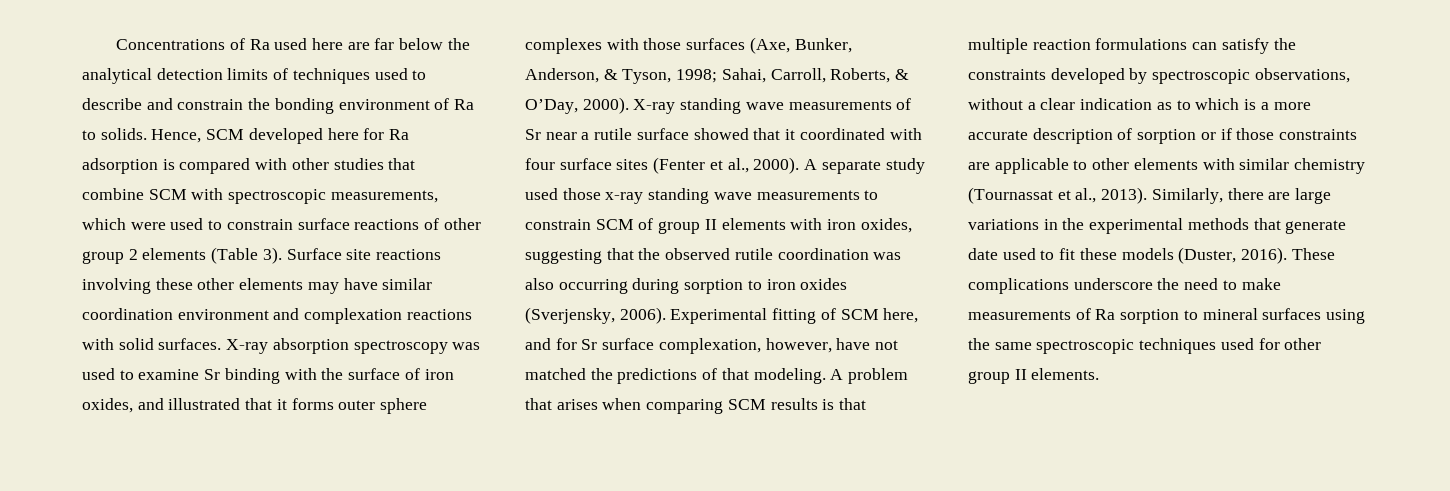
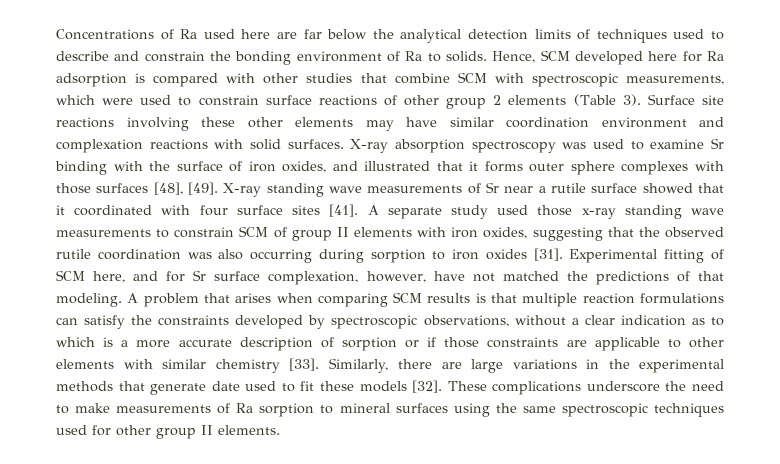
- X-ray absorption spectroscopy was used to examine Sr binding with the surface of iron oxides, and illustrated that it forms outer sphere complexes with those surfaces (Axe, Bunker, Anderson, & Tyson, 1998; Sahai, Carroll, Roberts, & O’Day, 2000).
+ X-ray absorption spectroscopy was used to examine Sr binding with the surface of iron oxides, and illustrated that it forms outer sphere complexes with those surfaces [48], [49].
- X-ray standing wave measurements of Sr near a rutile surface showed that it coordinated with four surface sites (Fenter et al., 2000).
+ X-ray standing wave measurements of Sr near a rutile surface showed that it coordinated with four surface sites [41].
- A separate study used those x-ray standing wave measurements to constrain SCM of group II elements with iron oxides, suggesting that the observed rutile coordination was also occurring during sorption to iron oxides (Sverjensky, 2006).
+ A separate study used those x-ray standing wave measurements to constrain SCM of group II elements with iron oxides, suggesting that the observed rutile coordination was also occurring during sorption to iron oxides [31].
- A problem that arises when comparing SCM results is that multiple reaction formulations can satisfy the constraints developed by spectroscopic observations, without a clear indication as to which is a more accurate description of sorption or if those constraints are applicable to other elements with similar chemistry (Tournassat et al., 2013).
+ A problem that arises when comparing SCM results is that multiple reaction formulations can satisfy the constraints developed by spectroscopic observations, without a clear indication as to which is a more accurate description of sorption or if those constraints are applicable to other elements with similar chemistry [33].
- Similarly, there are large variations in the experimental methods that generate date used to fit these models (Duster, 2016).
+ Similarly, there are large variations in the experimental methods that generate date used to fit these models [32].

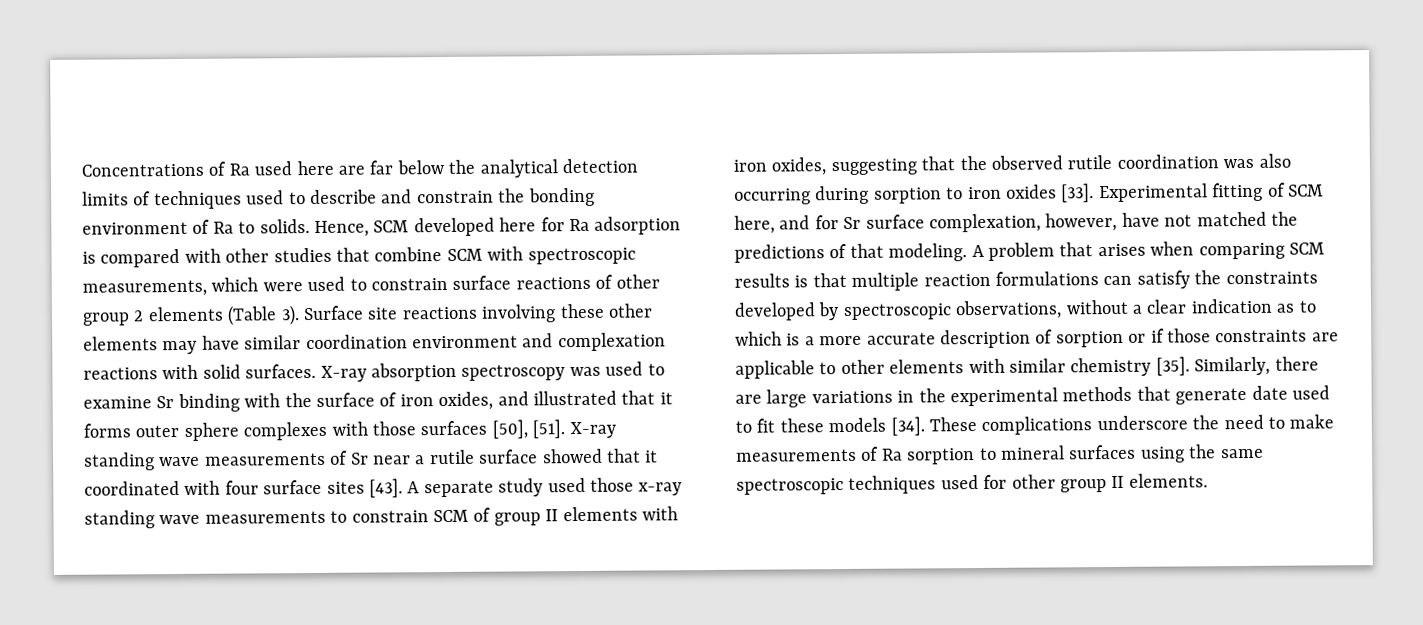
- X-ray absorption spectroscopy was used to examine Sr binding with the surface of iron oxides, and illustrated that it forms outer sphere complexes with those surfaces [48], [49].
+ X-ray absorption spectroscopy was used to examine Sr binding with the surface of iron oxides, and illustrated that it forms outer sphere complexes with those surfaces [50], [51].
- X-ray standing wave measurements of Sr near a rutile surface showed that it coordinated with four surface sites [41].
+ X-ray standing wave measurements of Sr near a rutile surface showed that it coordinated with four surface sites [43].
- A separate study used those x-ray standing wave measurements to constrain SCM of group II elements with iron oxides, suggesting that the observed rutile coordination was also occurring during sorption to iron oxides [31].
+ A separate study used those x-ray standing wave measurements to constrain SCM of group II elements with iron oxides, suggesting that the observed rutile coordination was also occurring during sorption to iron oxides [33].
- A problem that arises when comparing SCM results is that multiple reaction formulations can satisfy the constraints developed by spectroscopic observations, without a clear indication as to which is a more accurate description of sorption or if those constraints are applicable to other elements with similar chemistry [33].
+ A problem that arises when comparing SCM results is that multiple reaction formulations can satisfy the constraints developed by spectroscopic observations, without a clear indication as to which is a more accurate description of sorption or if those constraints are applicable to other elements with similar chemistry [35].
- Similarly, there are large variations in the experimental methods that generate date used to fit these models [32].
+ Similarly, there are large variations in the experimental methods that generate date used to fit these models [34].

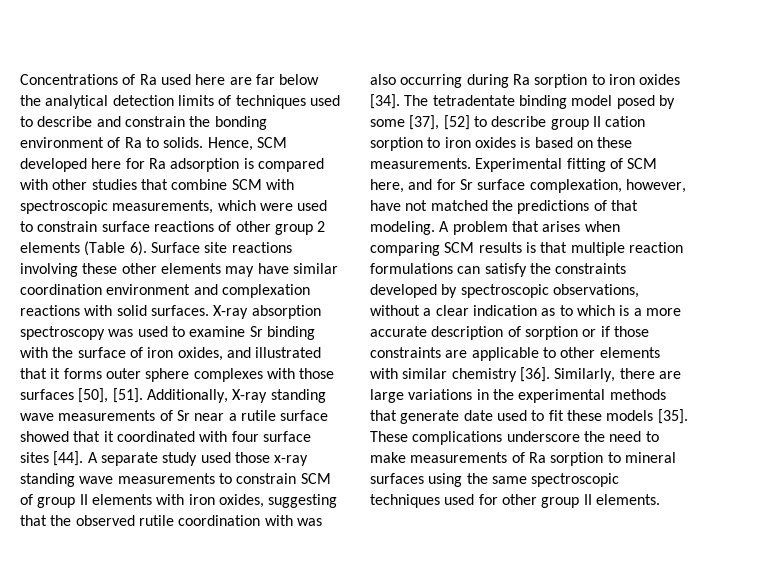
- Hence, SCM developed here for Ra adsorption is compared with other studies that combine SCM with spectroscopic measurements, which were used to constrain surface reactions of other group 2 elements (Table 3).
+ Hence, SCM developed here for Ra adsorption is compared with other studies that combine SCM with spectroscopic measurements, which were used to constrain surface reactions of other group 2 elements (Table 6).
- X-ray standing wave measurements of Sr near a rutile surface showed that it coordinated with four surface sites [43].
+ Additionally, X-ray standing wave measurements of Sr near a rutile surface showed that it coordinated with four surface sites [44].
- A separate study used those x-ray standing wave measurements to constrain SCM of group II elements with iron oxides, suggesting that the observed rutile coordination was also occurring during sorption to iron oxides [33].
+ A separate study used those x-ray standing wave measurements to constrain SCM of group II elements with iron oxides, suggesting that the observed rutile coordination with was also occurring during Ra sorption to iron oxides [34]. The tetradentate binding model posed by some [37], [52] to describe group II cation sorption to iron oxides is based on these measurements.
- A problem that arises when comparing SCM results is that multiple reaction formulations can satisfy the constraints developed by spectroscopic observations, without a clear indication as to which is a more accurate description of sorption or if those constraints are applicable to other elements with similar chemistry [35].
+ A problem that arises when comparing SCM results is that multiple reaction formulations can satisfy the constraints developed by spectroscopic observations, without a clear indication as to which is a more accurate description of sorption or if those constraints are applicable to other elements with similar chemistry [36].
- Similarly, there are large variations in the experimental methods that generate date used to fit these models [34].
+ Similarly, there are large variations in the experimental methods that generate date used to fit these models [35].

